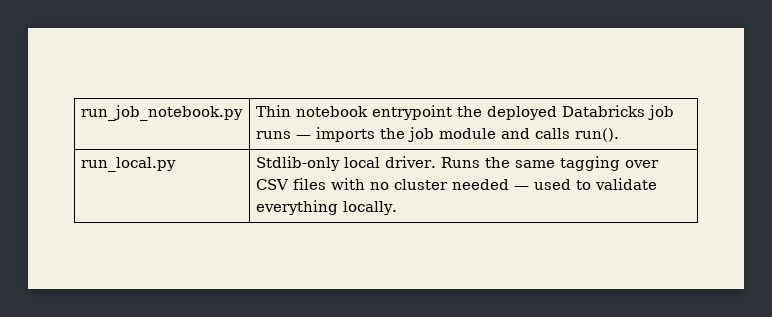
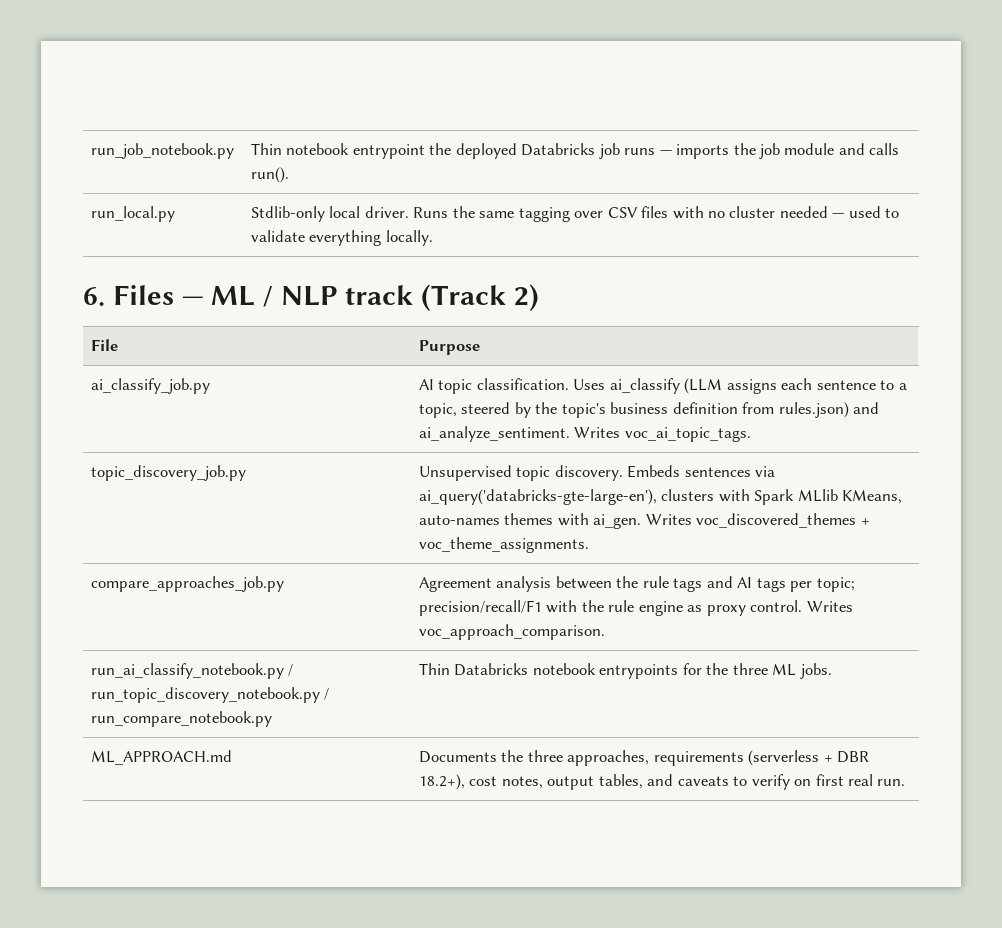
+ 6. Files — ML / NLP track (Track 2)
+ File | Purpose
+ ai_classify_job.py | AI topic classification. Uses ai_classify (LLM assigns each sentence to a topic, steered by the topic's business definition from rules.json) and ai_analyze_sentiment. Writes voc_ai_topic_tags.
+ topic_discovery_job.py | Unsupervised topic discovery. Embeds sentences via ai_query('databricks-gte-large-en'), clusters with Spark MLlib KMeans, auto-names themes with ai_gen. Writes voc_discovered_themes + voc_theme_assignments.
+ compare_approaches_job.py | Agreement analysis between the rule tags and AI tags per topic; precision/recall/F1 with the rule engine as proxy control. Writes voc_approach_comparison.
+ run_ai_classify_notebook.py / run_topic_discovery_notebook.py / run_compare_notebook.py | Thin Databricks notebook entrypoints for the three ML jobs.
+ ML_APPROACH.md | Documents the three approaches, requirements (serverless + DBR 18.2+), cost notes, output tables, and caveats to verify on first real run.

